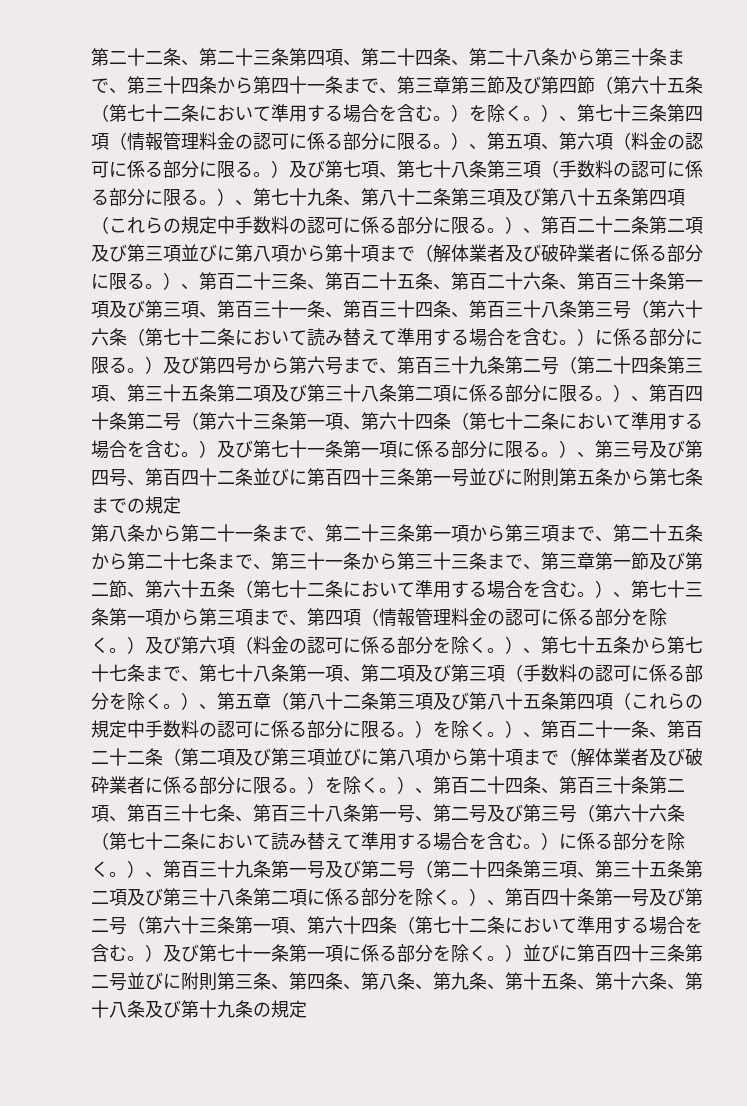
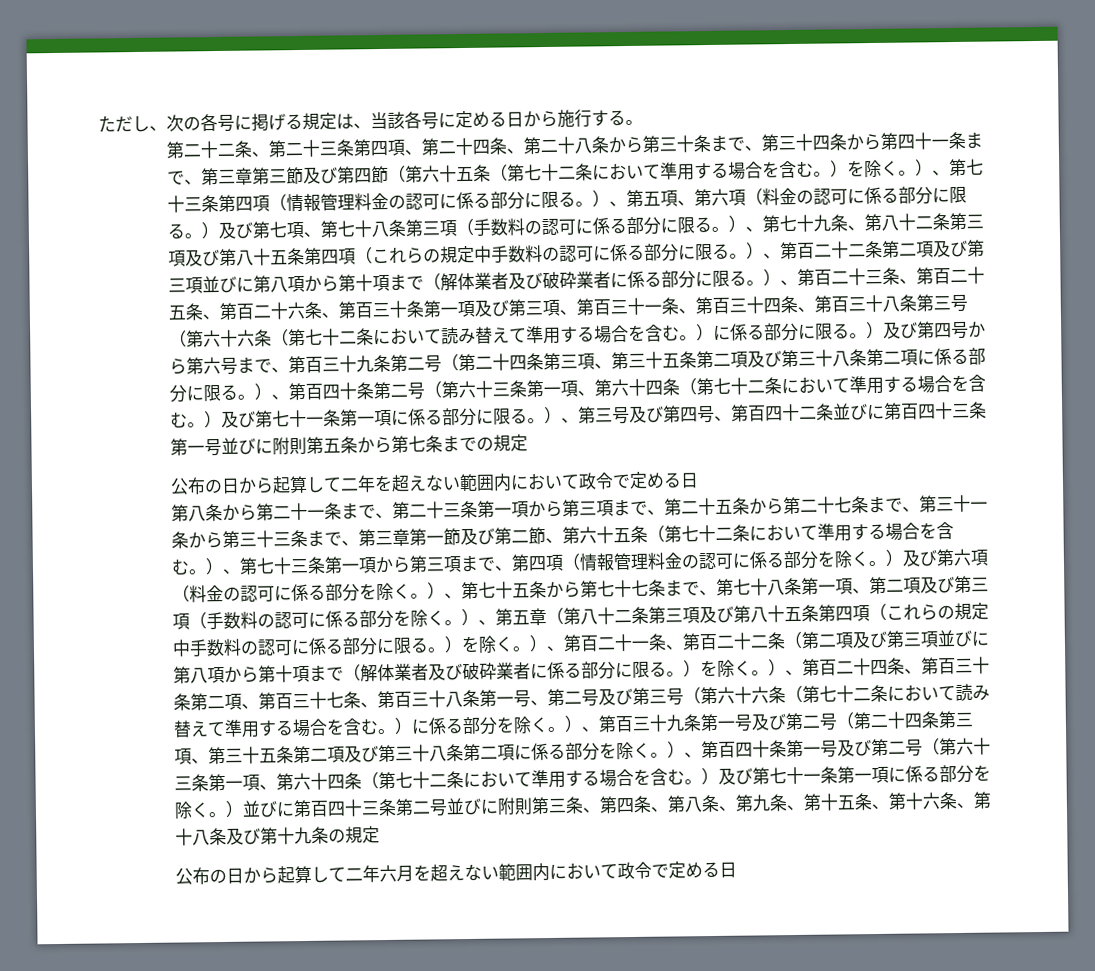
+ ただし、次の各号に掲げる規定は、当該各号に定める日から施行する。
+ 公布の日から起算して二年を超えない範囲内において政令で定める日
+ 公布の日から起算して二年六月を超えない範囲内において政令で定める日

